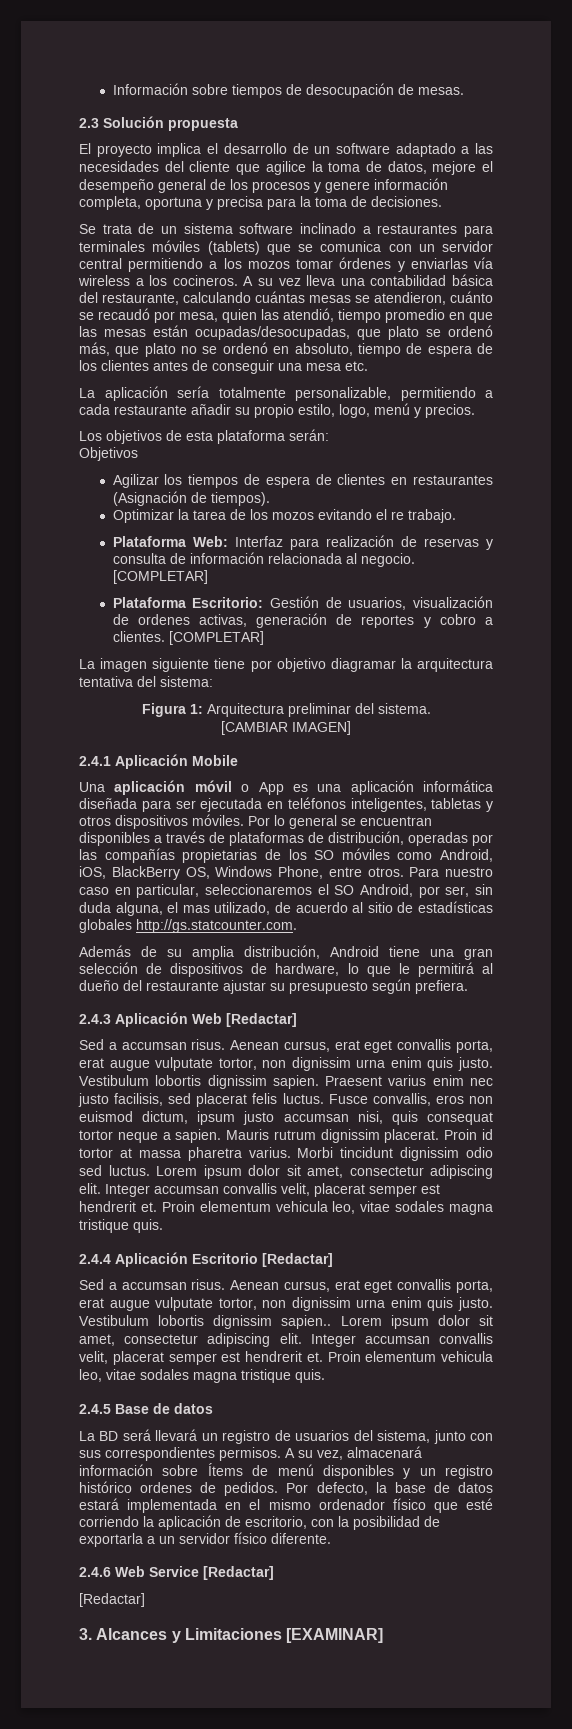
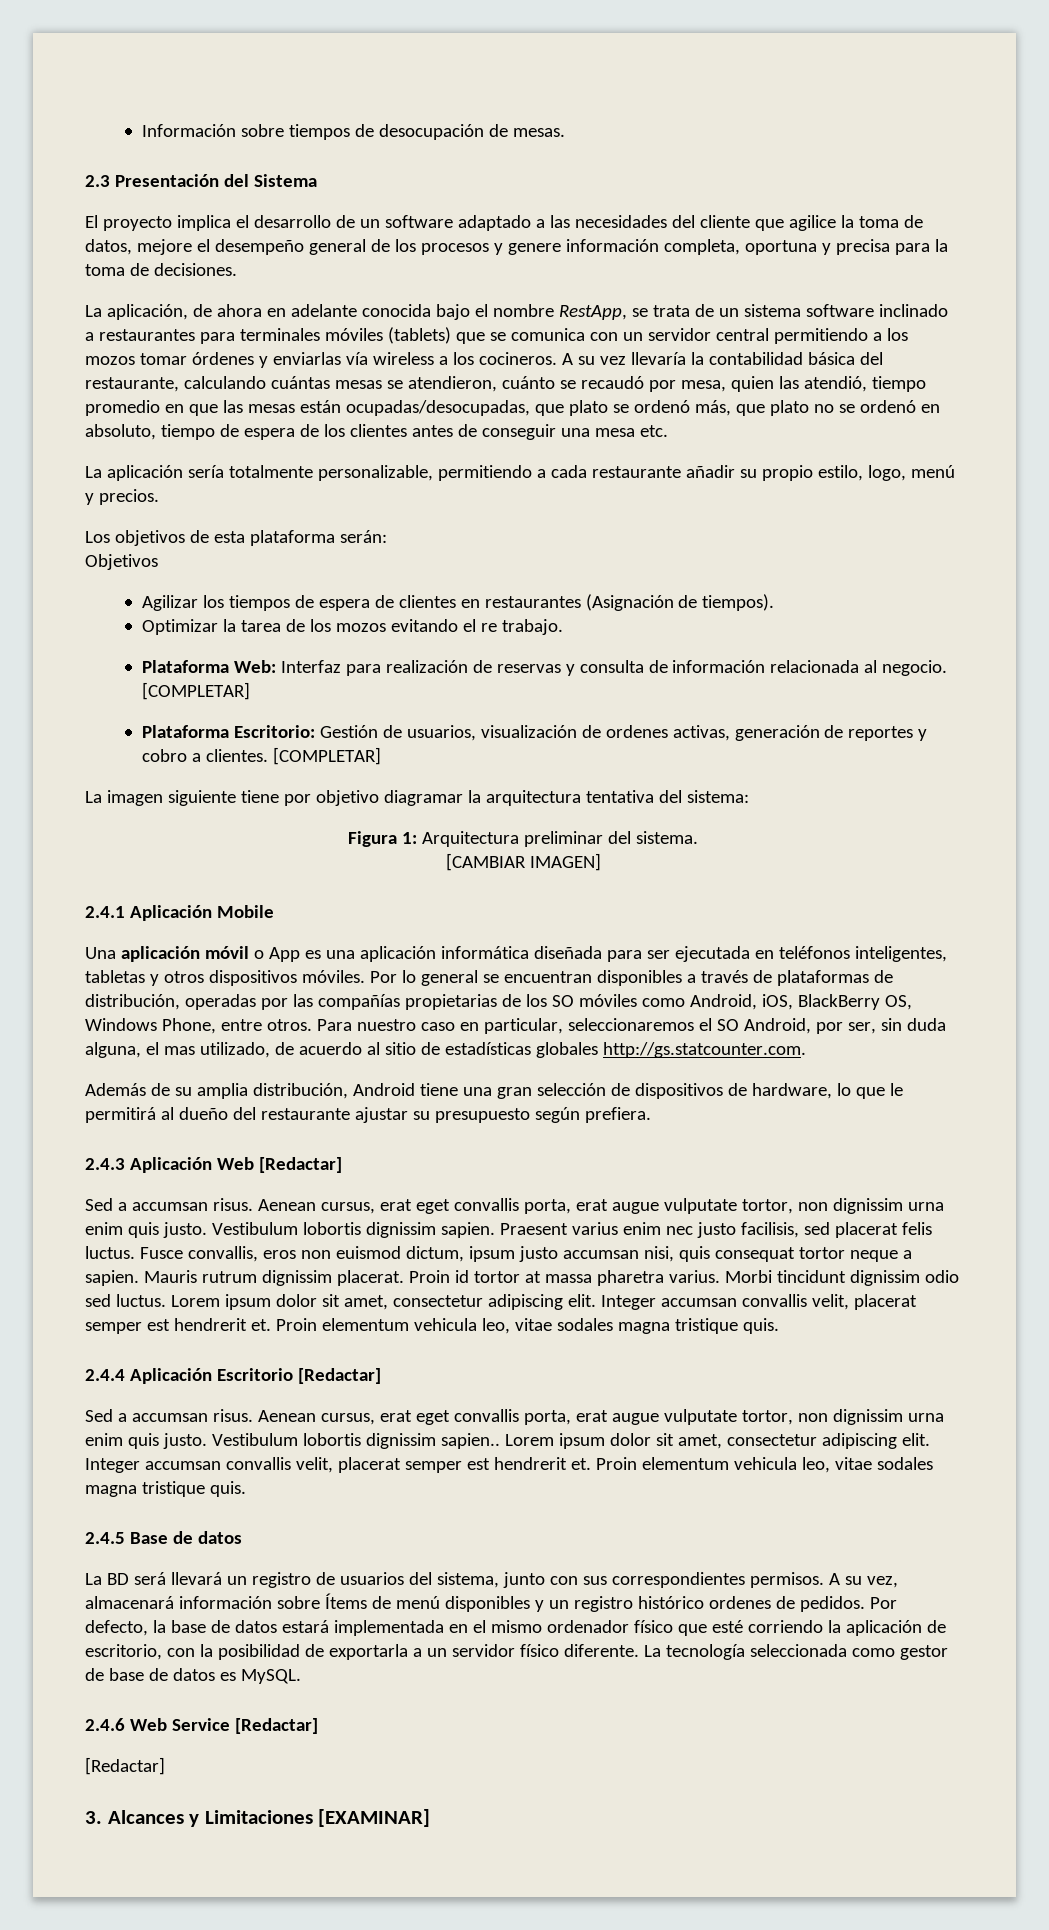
- 2.3 Solución propuesta
+ 2.3 Presentación del Sistema
- Se trata de un sistema software inclinado a restaurantes para terminales móviles (tablets) que se comunica con un servidor central permitiendo a los mozos tomar órdenes y enviarlas vía wireless a los cocineros.
+ La aplicación, de ahora en adelante conocida bajo el nombre RestApp, se trata de un sistema software inclinado a restaurantes para terminales móviles (tablets) que se comunica con un servidor central permitiendo a los mozos tomar órdenes y enviarlas vía wireless a los cocineros.
- A su vez lleva una contabilidad básica del restaurante, calculando cuántas mesas se atendieron, cuánto se recaudó por mesa, quien las atendió, tiempo promedio en que las mesas están ocupadas/desocupadas, que plato se ordenó más, que plato no se ordenó en absoluto, tiempo de espera de los clientes antes de conseguir una mesa etc.
+ A su vez llevaría la contabilidad básica del restaurante, calculando cuántas mesas se atendieron, cuánto se recaudó por mesa, quien las atendió, tiempo promedio en que las mesas están ocupadas/desocupadas, que plato se ordenó más, que plato no se ordenó en absoluto, tiempo de espera de los clientes antes de conseguir una mesa etc.
+ La tecnología seleccionada como gestor de base de datos es MySQL.

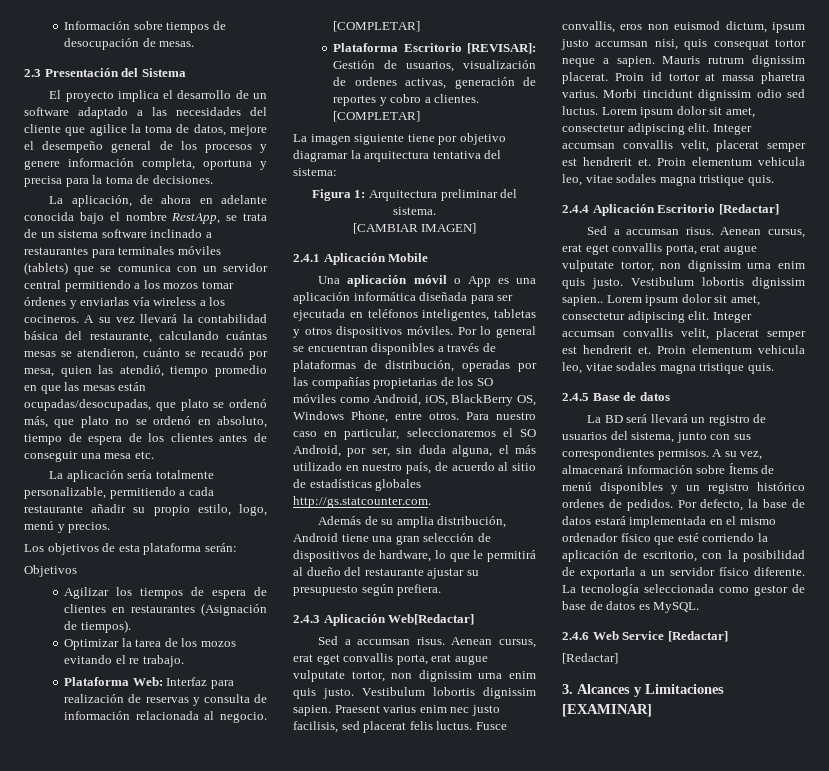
- A su vez llevaría la contabilidad básica del restaurante, calculando cuántas mesas se atendieron, cuánto se recaudó por mesa, quien las atendió, tiempo promedio en que las mesas están ocupadas/desocupadas, que plato se ordenó más, que plato no se ordenó en absoluto, tiempo de espera de los clientes antes de conseguir una mesa etc.
+ A su vez llevará la contabilidad básica del restaurante, calculando cuántas mesas se atendieron, cuánto se recaudó por mesa, quien las atendió, tiempo promedio en que las mesas están ocupadas/desocupadas, que plato se ordenó más, que plato no se ordenó en absoluto, tiempo de espera de los clientes antes de conseguir una mesa etc.
- Plataforma Escritorio: Gestión de usuarios, visualización de ordenes activas, generación de reportes y cobro a clientes.
+ Plataforma Escritorio [REVISAR]: Gestión de usuarios, visualización de ordenes activas, generación de reportes y cobro a clientes.
- Para nuestro caso en particular, seleccionaremos el SO Android, por ser, sin duda alguna, el mas utilizado, de acuerdo al sitio de estadísticas globales http://gs.statcounter.com.
+ Para nuestro caso en particular, seleccionaremos el SO Android, por ser, sin duda alguna, el más utilizado en nuestro país, de acuerdo al sitio de estadísticas globales http://gs.statcounter.com.
- 2.4.3 Aplicación Web [Redactar]
+ 2.4.3 Aplicación Web[Redactar]

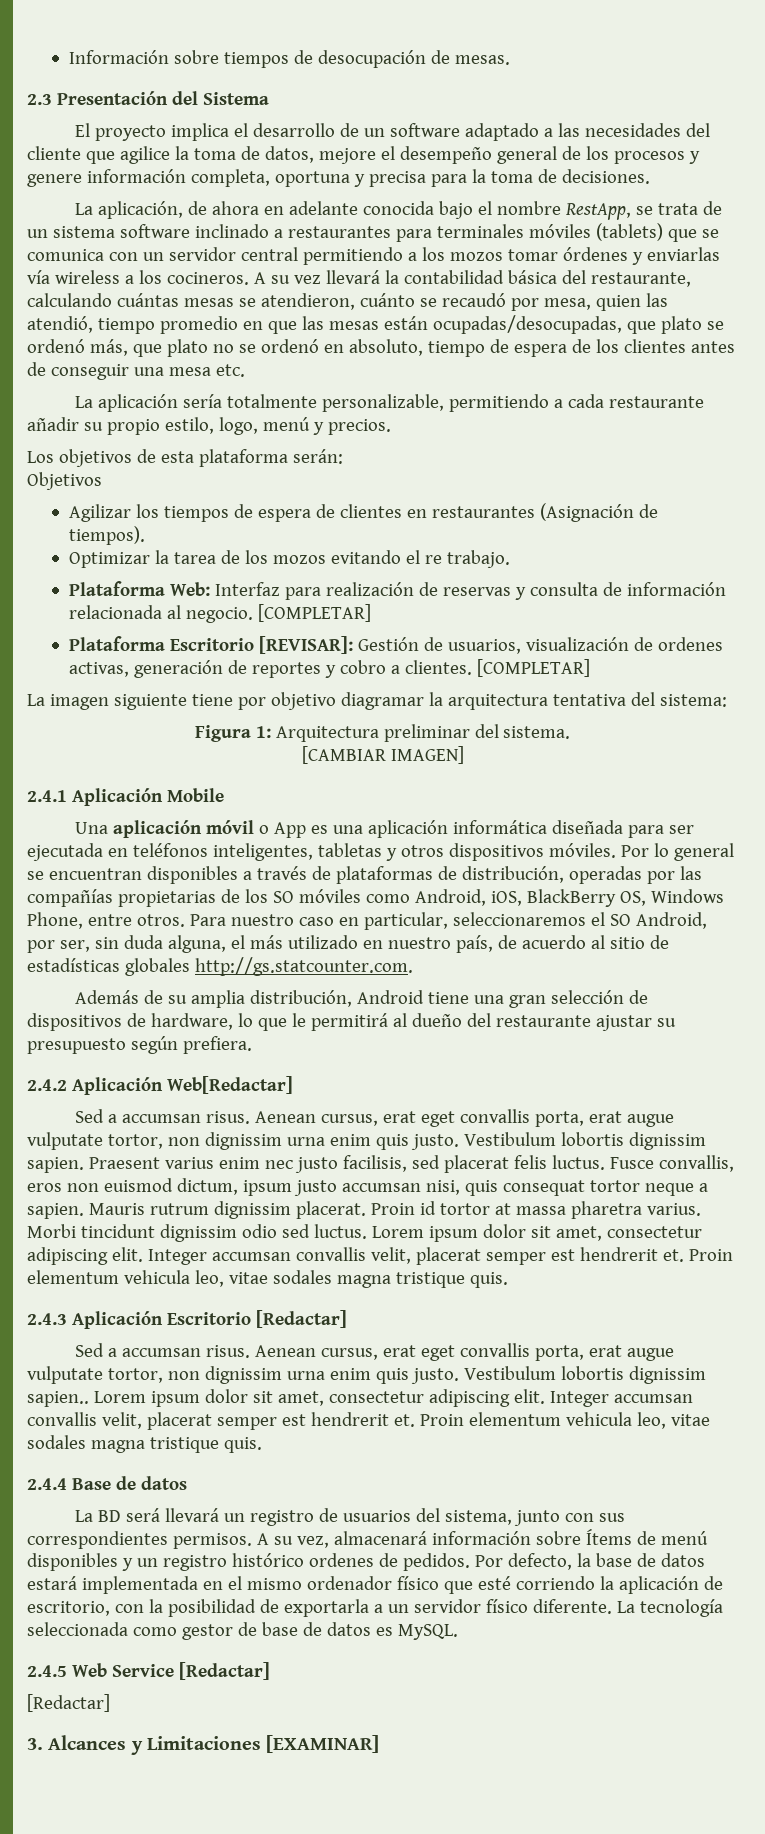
- 2.4.3 Aplicación Web[Redactar]
+ 2.4.2 Aplicación Web[Redactar]
- 2.4.4 Aplicación Escritorio [Redactar]
+ 2.4.3 Aplicación Escritorio [Redactar]
- 2.4.5 Base de datos
+ 2.4.4 Base de datos
- 2.4.6 Web Service [Redactar]
+ 2.4.5 Web Service [Redactar]

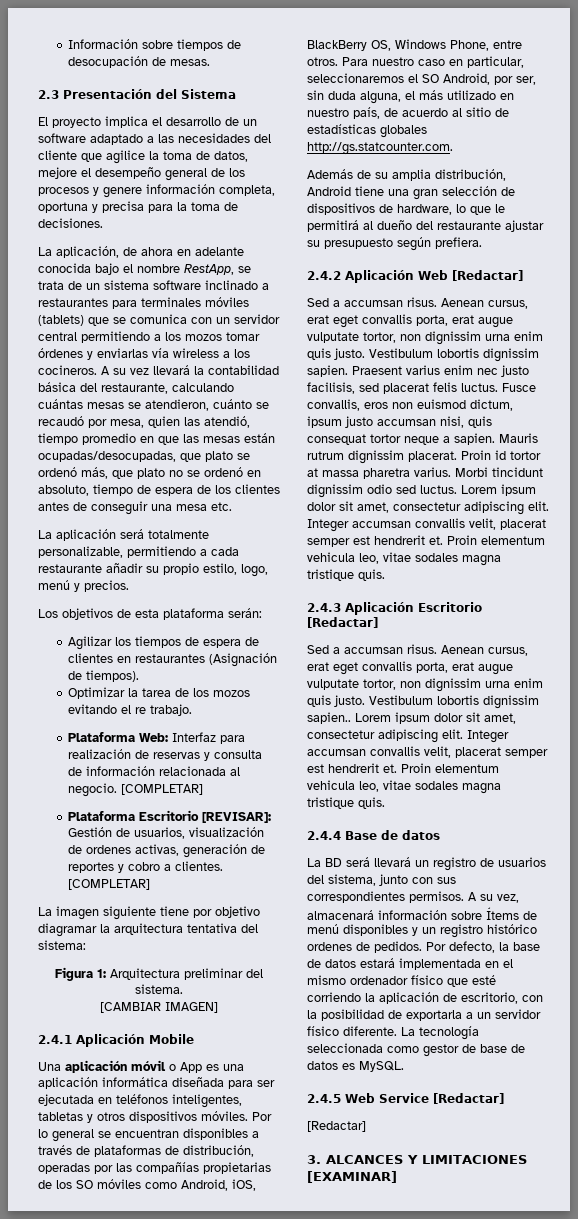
- La aplicación sería totalmente personalizable, permitiendo a cada restaurante añadir su propio estilo, logo, menú y precios.
+ La aplicación será totalmente personalizable, permitiendo a cada restaurante añadir su propio estilo, logo, menú y precios.
- Objetivos
- 2.4.2 Aplicación Web[Redactar]
+ 2.4.2 Aplicación Web [Redactar]
- 3. Alcances y Limitaciones [EXAMINAR]
+ 3. ALCANCES Y LIMITACIONES [EXAMINAR]

